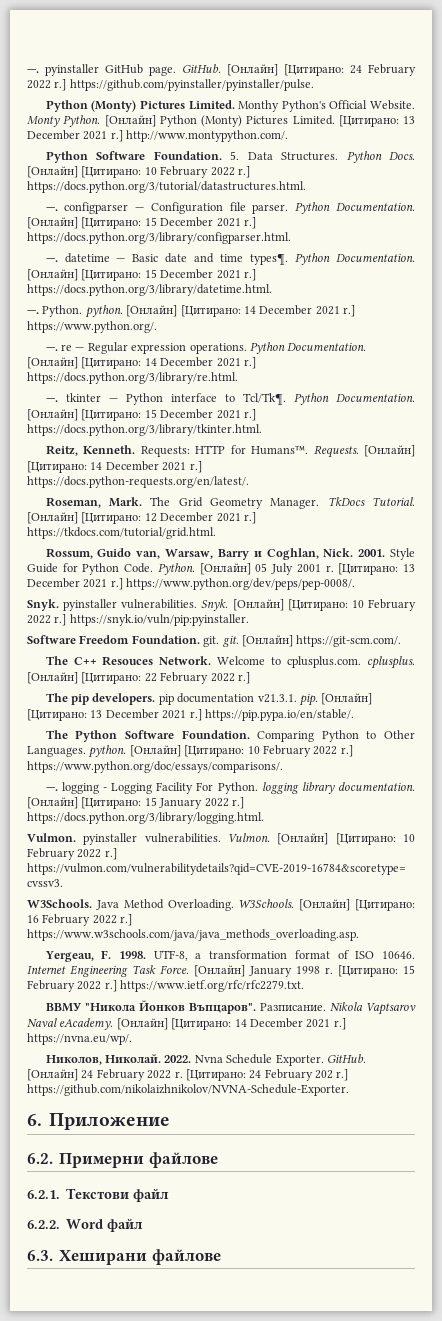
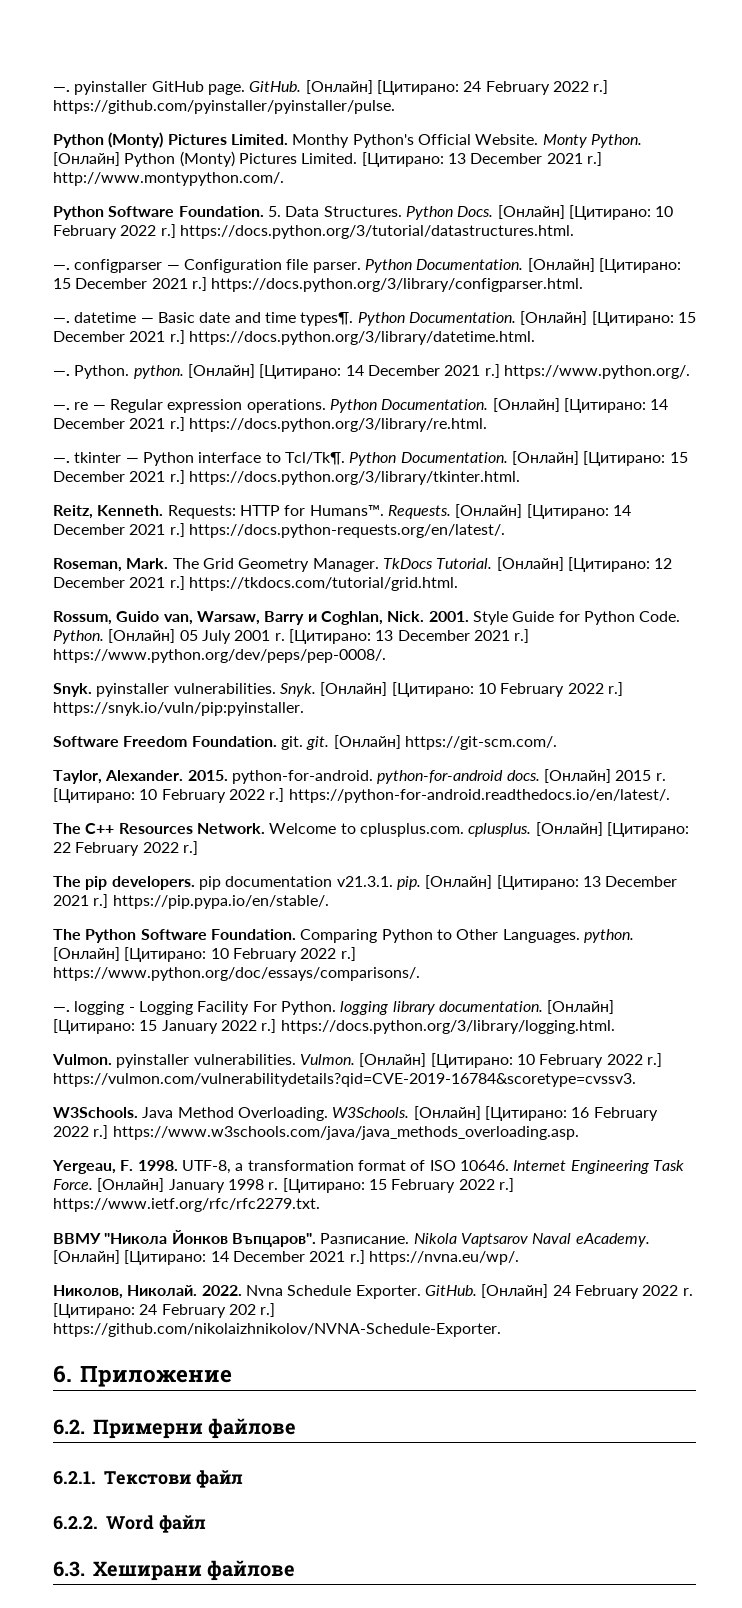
+ Taylor, Alexander. 2015. python-for-android. python-for-android docs. [Онлайн] 2015 r. [Цитирано: 10 February 2022 r.] https://python-for-android.readthedocs.io/en/latest/.
- The C++ Resouces Network.
+ The C++ Resources Network.

